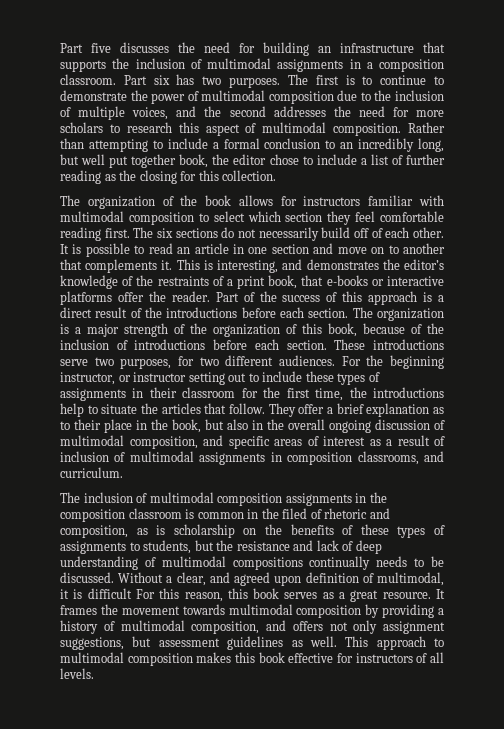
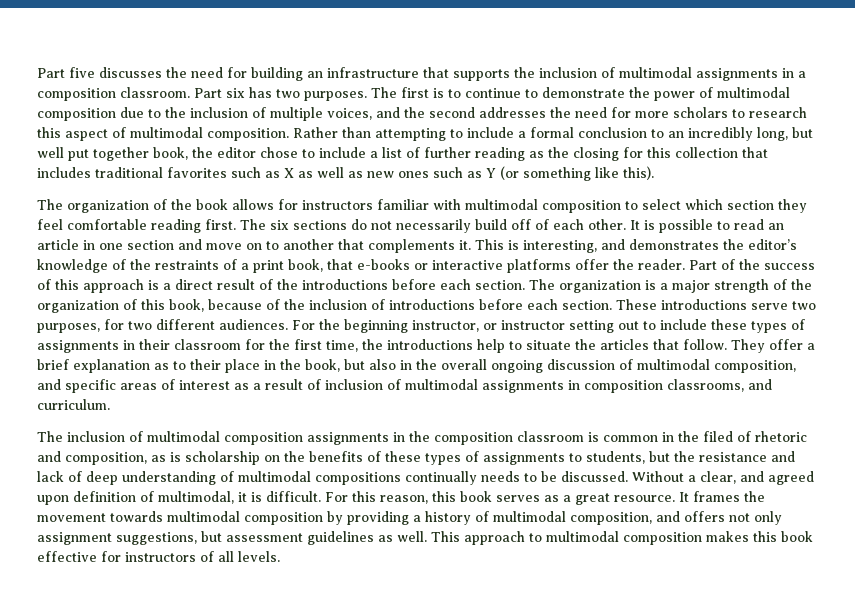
- Rather than attempting to include a formal conclusion to an incredibly long, but well put together book, the editor chose to include a list of further reading as the closing for this collection.
+ Rather than attempting to include a formal conclusion to an incredibly long, but well put together book, the editor chose to include a list of further reading as the closing for this collection that includes traditional favorites such as X as well as new ones such as Y (or something like this).
- Without a clear, and agreed upon definition of multimodal, it is difficult For this reason, this book serves as a great resource.
+ Without a clear, and agreed upon definition of multimodal, it is difficult. For this reason, this book serves as a great resource.

